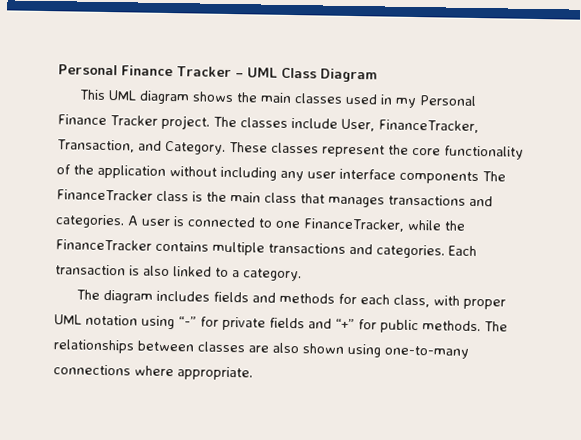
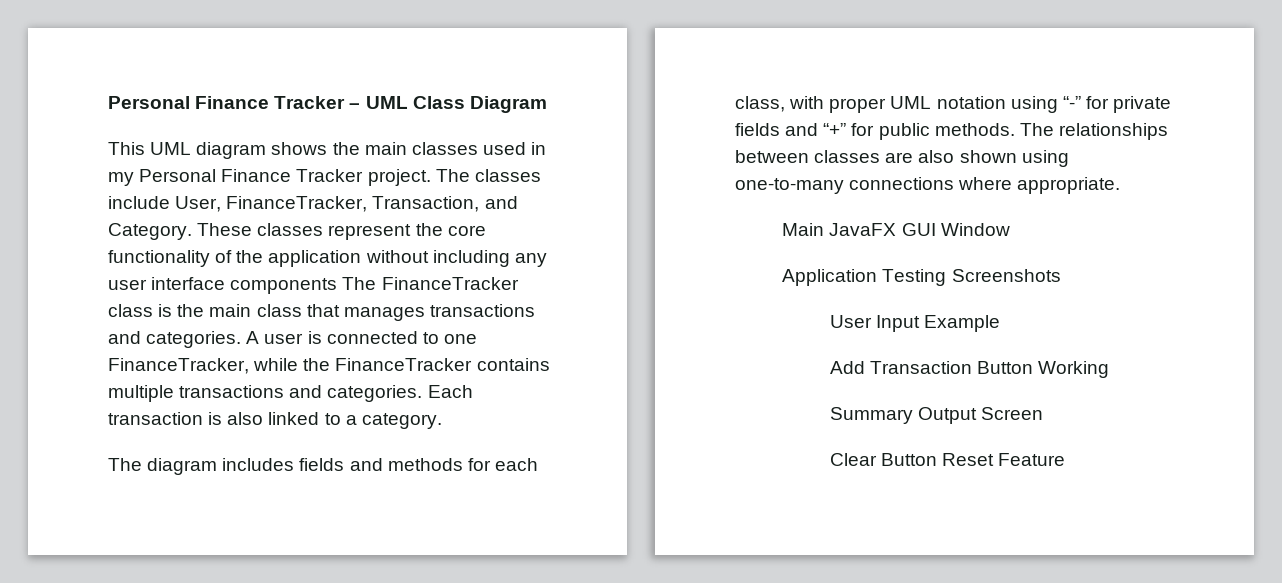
+ Main JavaFX GUI Window
+ Application Testing Screenshots
+ User Input Example
+ Add Transaction Button Working
+ Summary Output Screen
+ Clear Button Reset Feature

